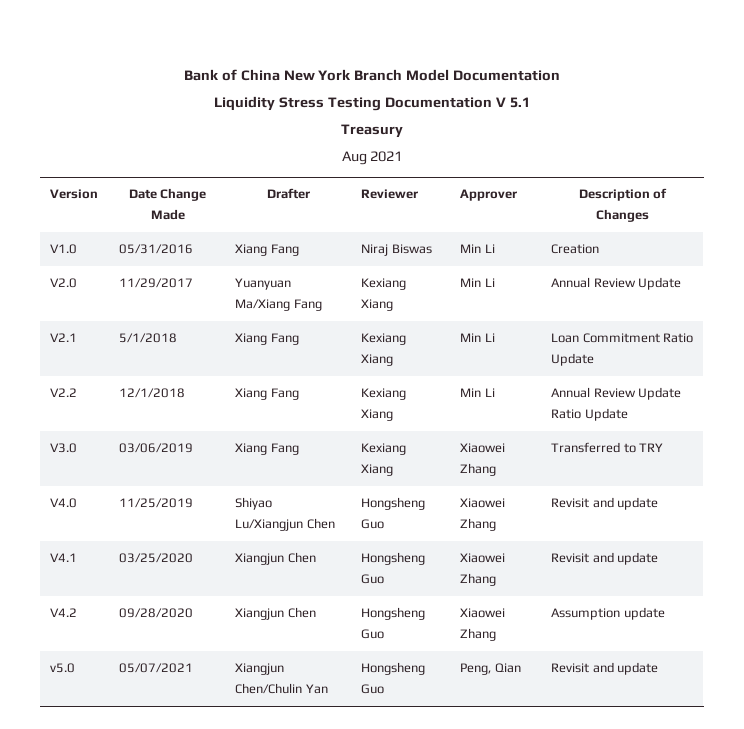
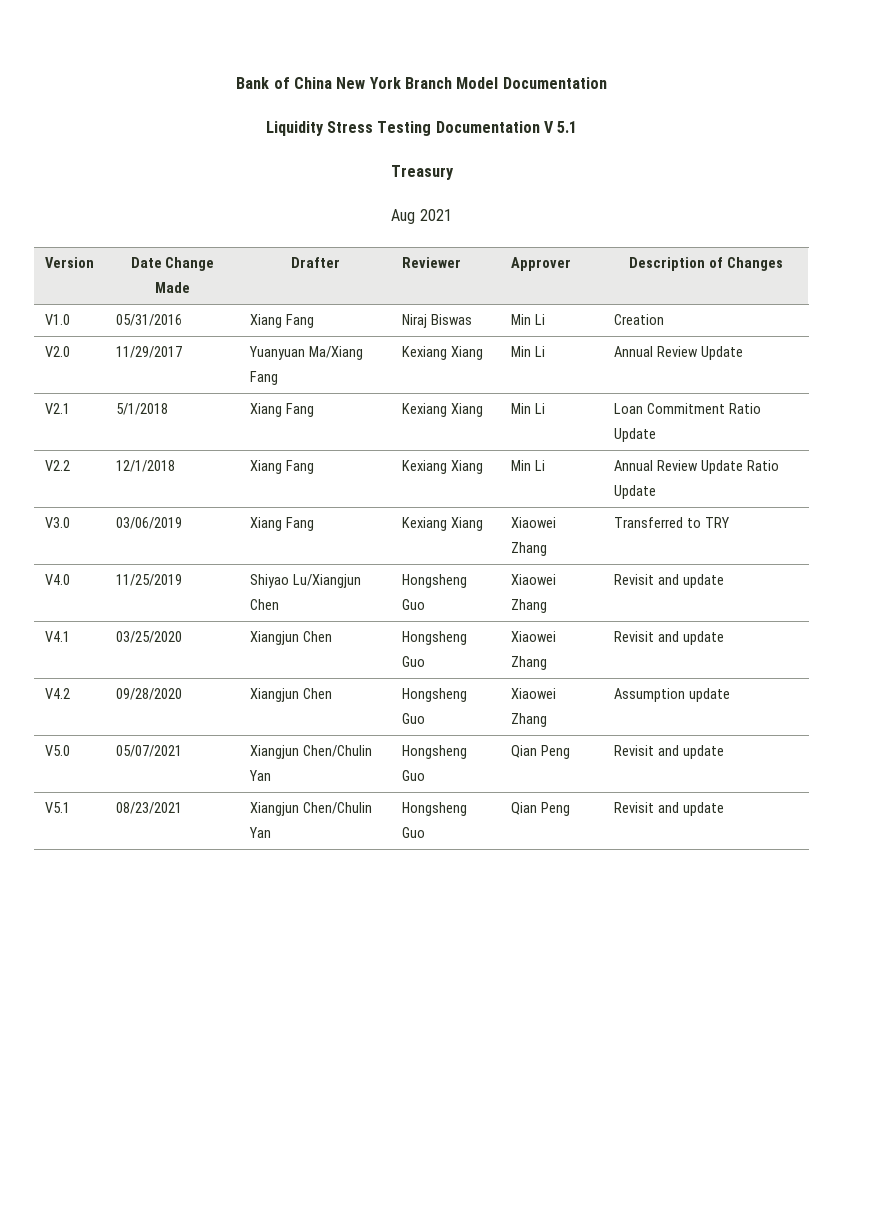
- v5.0 | 05/07/2021 | Xiangjun Chen/Chulin Yan | Hongsheng Guo | Peng, Qian | Revisit and update
+ V5.0 | 05/07/2021 | Xiangjun Chen/Chulin Yan | Hongsheng Guo | Qian Peng | Revisit and update
+ V5.1 | 08/23/2021 | Xiangjun Chen/Chulin Yan | Hongsheng Guo | Qian Peng | Revisit and update

